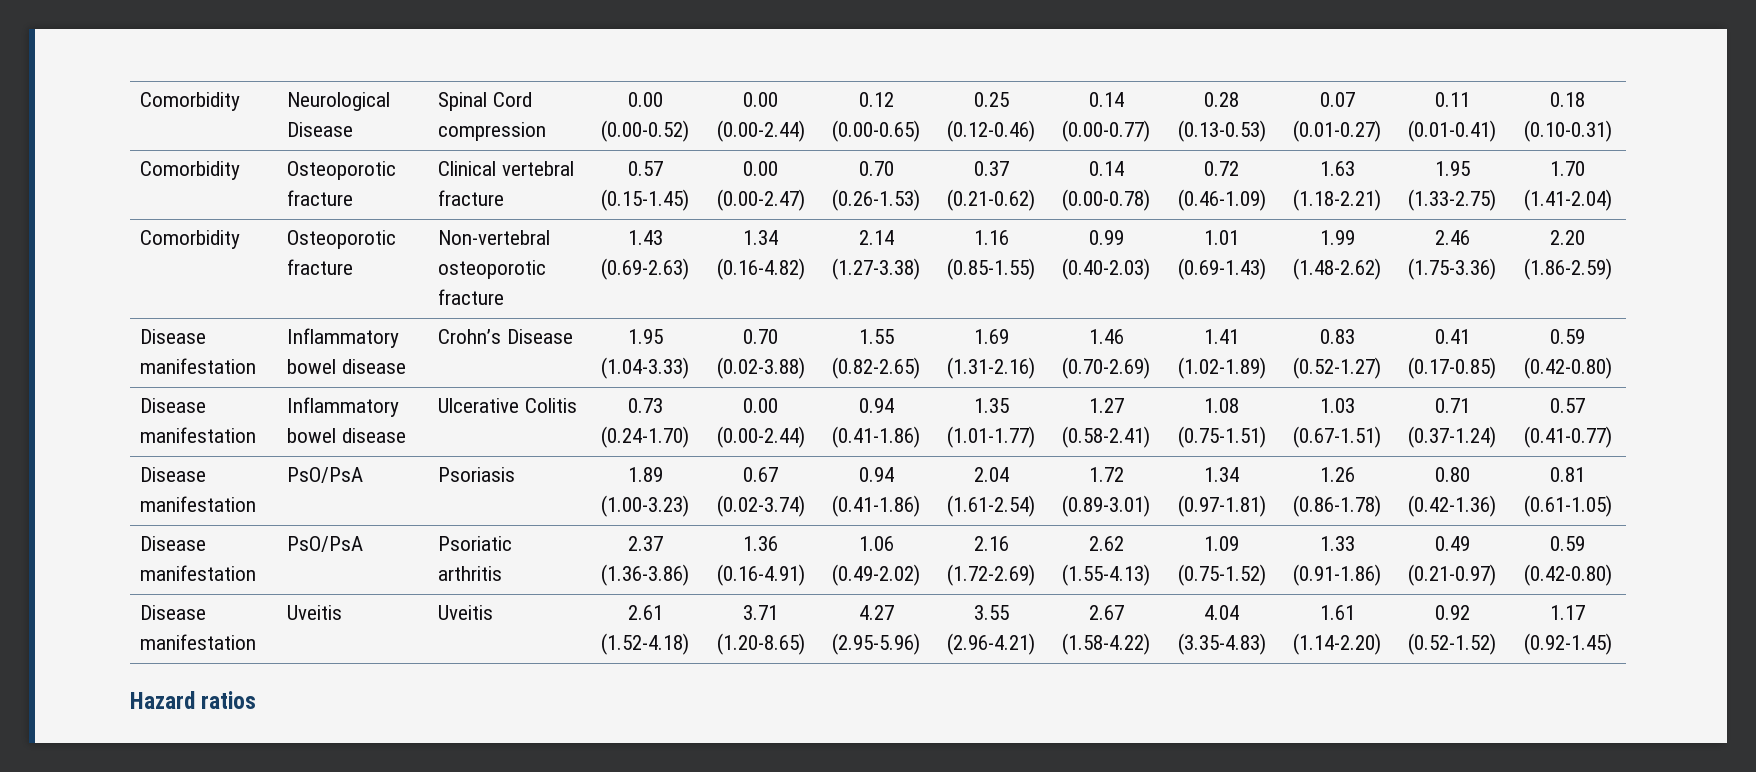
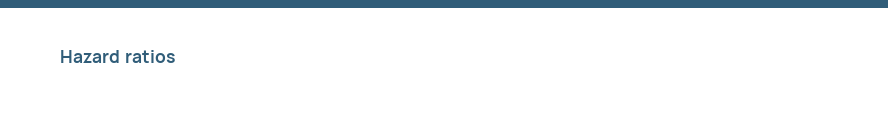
- Comorbidity | Neurological Disease | Spinal Cord compression | 0.00 (0.00-0.52) | 0.00 (0.00-2.44) | 0.12 (0.00-0.65) | 0.25 (0.12-0.46) | 0.14 (0.00-0.77) | 0.28 (0.13-0.53) | 0.07 (0.01-0.27) | 0.11 (0.01-0.41) | 0.18 (0.10-0.31)
- Comorbidity | Osteoporotic fracture | Clinical vertebral fracture | 0.57 (0.15-1.45) | 0.00 (0.00-2.47) | 0.70 (0.26-1.53) | 0.37 (0.21-0.62) | 0.14 (0.00-0.78) | 0.72 (0.46-1.09) | 1.63 (1.18-2.21) | 1.95 (1.33-2.75) | 1.70 (1.41-2.04)
- Comorbidity | Osteoporotic fracture | Non-vertebral osteoporotic fracture | 1.43 (0.69-2.63) | 1.34 (0.16-4.82) | 2.14 (1.27-3.38) | 1.16 (0.85-1.55) | 0.99 (0.40-2.03) | 1.01 (0.69-1.43) | 1.99 (1.48-2.62) | 2.46 (1.75-3.36) | 2.20 (1.86-2.59)
- Disease manifestation | Inflammatory bowel disease | Crohn’s Disease | 1.95 (1.04-3.33) | 0.70 (0.02-3.88) | 1.55 (0.82-2.65) | 1.69 (1.31-2.16) | 1.46 (0.70-2.69) | 1.41 (1.02-1.89) | 0.83 (0.52-1.27) | 0.41 (0.17-0.85) | 0.59 (0.42-0.80)
- Disease manifestation | Inflammatory bowel disease | Ulcerative Colitis | 0.73 (0.24-1.70) | 0.00 (0.00-2.44) | 0.94 (0.41-1.86) | 1.35 (1.01-1.77) | 1.27 (0.58-2.41) | 1.08 (0.75-1.51) | 1.03 (0.67-1.51) | 0.71 (0.37-1.24) | 0.57 (0.41-0.77)
- Disease manifestation | PsO/PsA | Psoriasis | 1.89 (1.00-3.23) | 0.67 (0.02-3.74) | 0.94 (0.41-1.86) | 2.04 (1.61-2.54) | 1.72 (0.89-3.01) | 1.34 (0.97-1.81) | 1.26 (0.86-1.78) | 0.80 (0.42-1.36) | 0.81 (0.61-1.05)
- Disease manifestation | PsO/PsA | Psoriatic arthritis | 2.37 (1.36-3.86) | 1.36 (0.16-4.91) | 1.06 (0.49-2.02) | 2.16 (1.72-2.69) | 2.62 (1.55-4.13) | 1.09 (0.75-1.52) | 1.33 (0.91-1.86) | 0.49 (0.21-0.97) | 0.59 (0.42-0.80)
- Disease manifestation | Uveitis | Uveitis | 2.61 (1.52-4.18) | 3.71 (1.20-8.65) | 4.27 (2.95-5.96) | 3.55 (2.96-4.21) | 2.67 (1.58-4.22) | 4.04 (3.35-4.83) | 1.61 (1.14-2.20) | 0.92 (0.52-1.52) | 1.17 (0.92-1.45)

